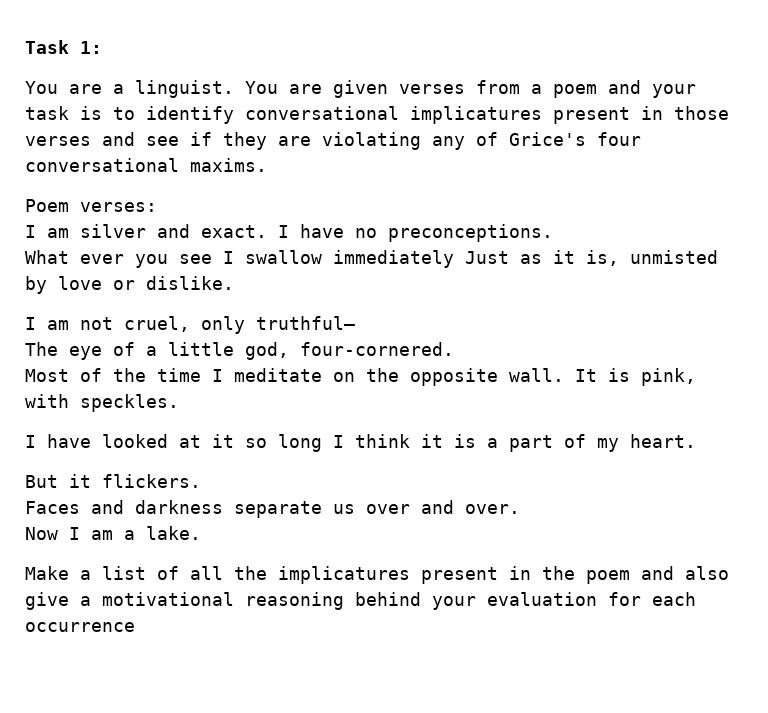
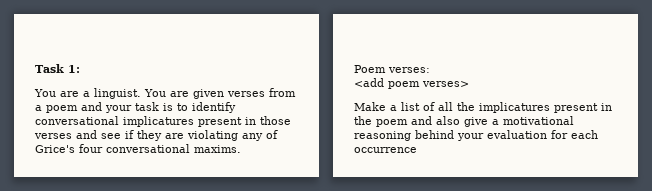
- I am silver and exact. I have no preconceptions.
- What ever you see I swallow immediately Just as it is, unmisted by love or dislike.
- I am not cruel, only truthful—
- The eye of a little god, four-cornered.
- Most of the time I meditate on the opposite wall. It is pink, with speckles.
- I have looked at it so long I think it is a part of my heart.
- But it flickers.
- Faces and darkness separate us over and over.
- Now I am a lake.
+ <add poem verses>

